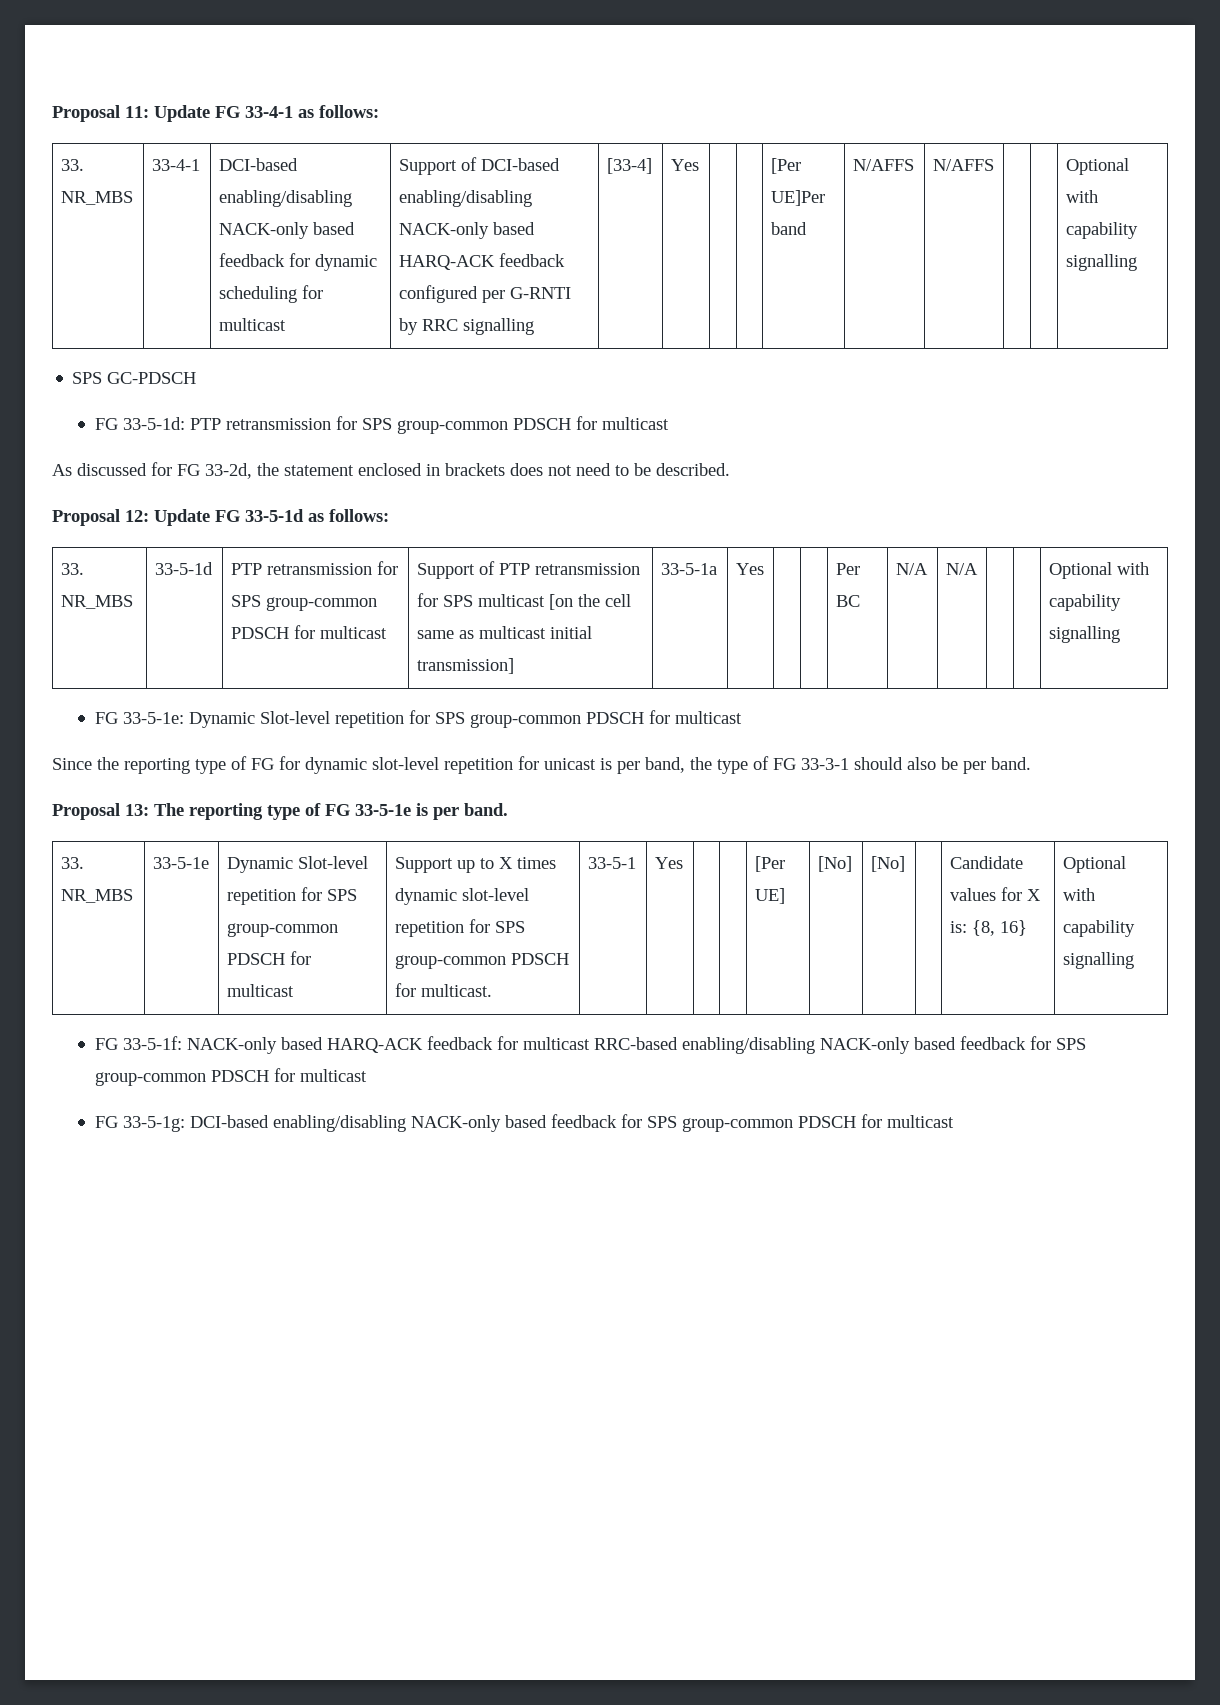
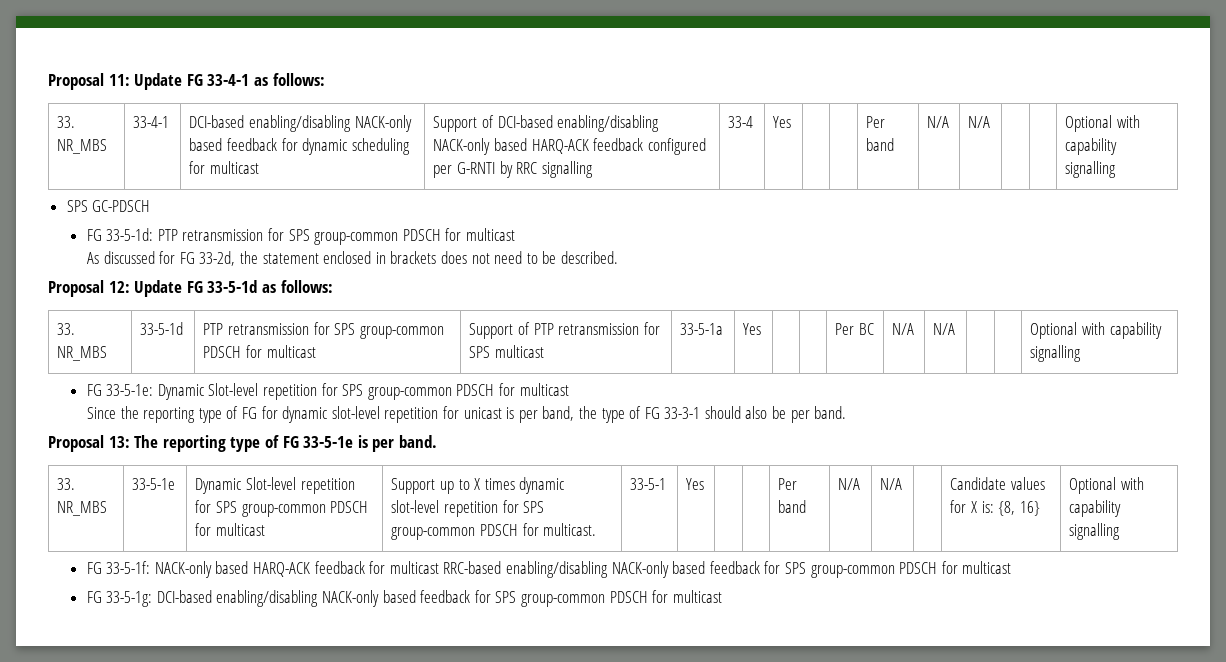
- 33. NR_MBS | 33-4-1 | DCI-based enabling/disabling NACK-only based feedback for dynamic scheduling for multicast | Support of DCI-based enabling/disabling NACK-only based HARQ-ACK feedback configured per G-RNTI by RRC signalling | [33-4] | Yes | | | [Per UE]Per band | N/AFFS | N/AFFS | | | Optional with capability signalling
+ 33. NR_MBS | 33-4-1 | DCI-based enabling/disabling NACK-only based feedback for dynamic scheduling for multicast | Support of DCI-based enabling/disabling NACK-only based HARQ-ACK feedback configured per G-RNTI by RRC signalling | 33-4 | Yes | | | Per band | N/A | N/A | | | Optional with capability signalling
- 33. NR_MBS | 33-5-1d | PTP retransmission for SPS group-common PDSCH for multicast | Support of PTP retransmission for SPS multicast [on the cell same as multicast initial transmission] | 33-5-1a | Yes | | | Per BC | N/A | N/A | | | Optional with capability signalling
+ 33. NR_MBS | 33-5-1d | PTP retransmission for SPS group-common PDSCH for multicast | Support of PTP retransmission for SPS multicast | 33-5-1a | Yes | | | Per BC | N/A | N/A | | | Optional with capability signalling
- 33-5-1 | Yes | | | [Per UE] | [No] | [No]
+ 33-5-1 | Yes | | | Per band | N/A | N/A

